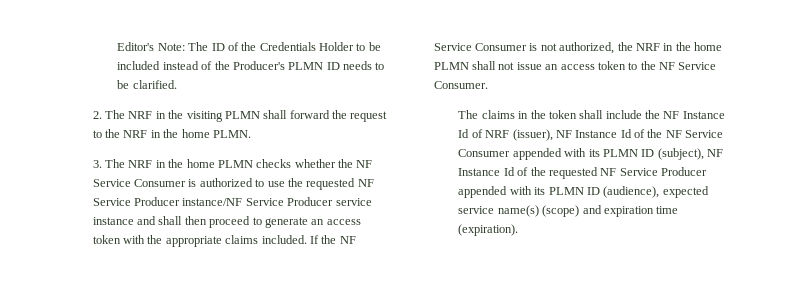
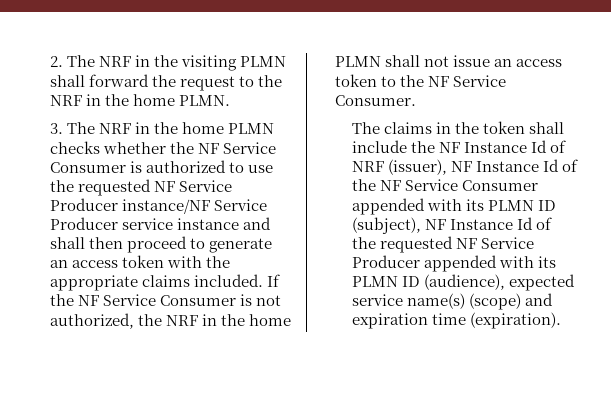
- Editor's Note: The ID of the Credentials Holder to be included instead of the Producer's PLMN ID needs to be clarified.

